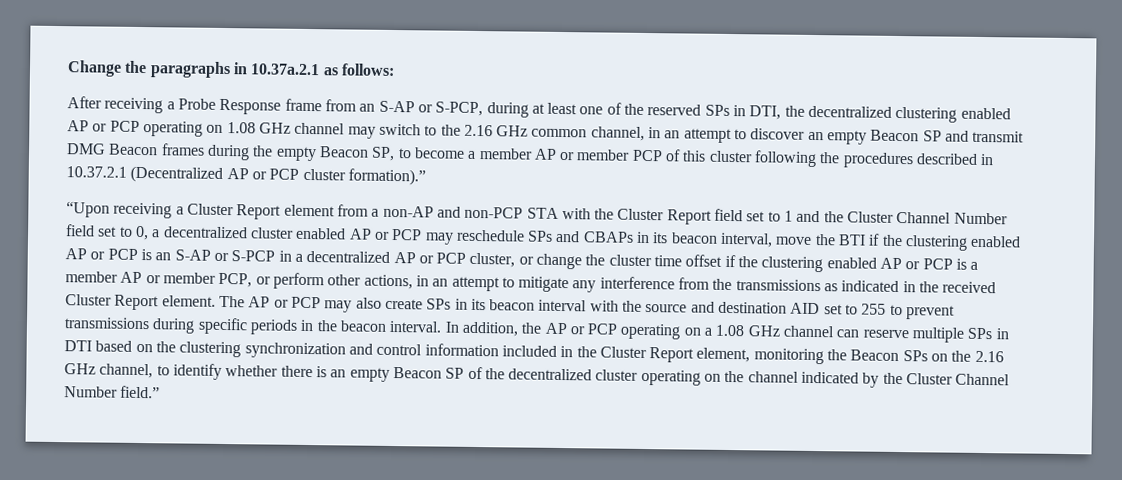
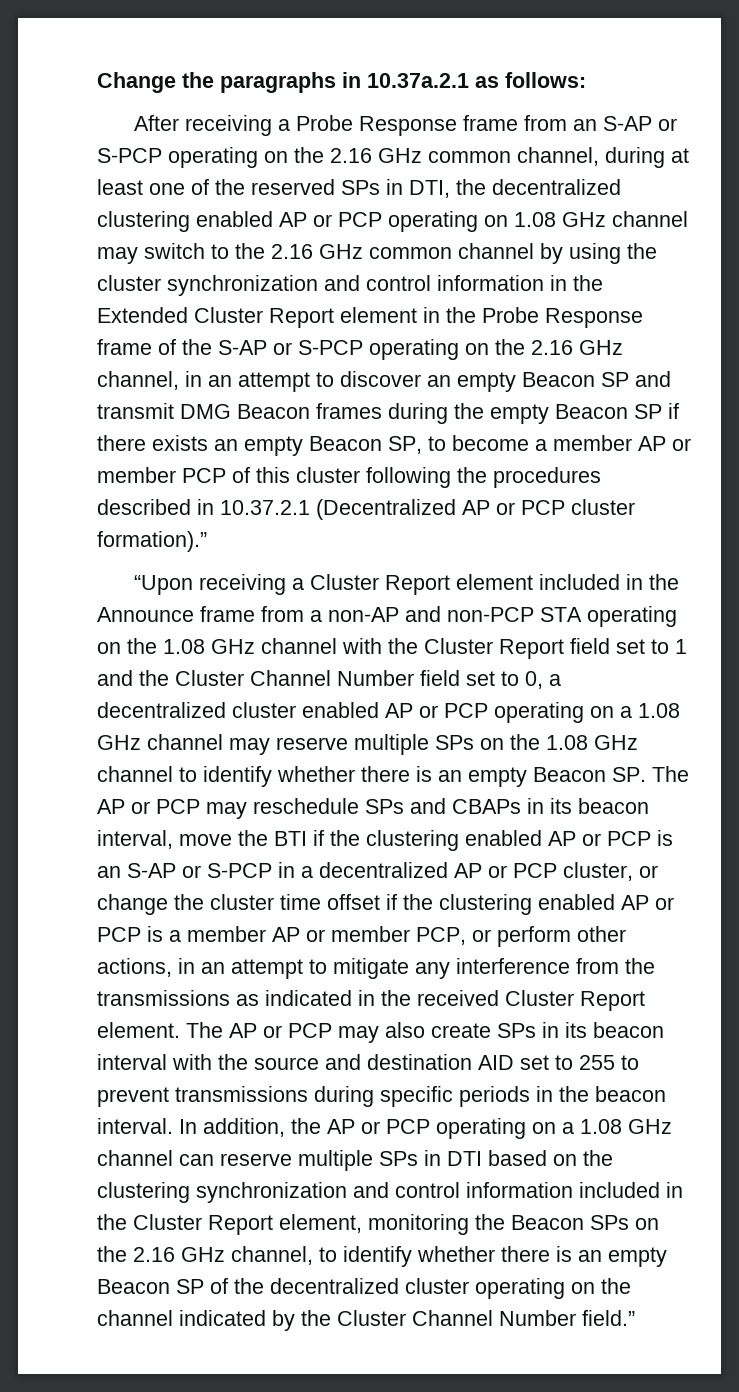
- After receiving a Probe Response frame from an S-AP or S-PCP, during at least one of the reserved SPs in DTI, the decentralized clustering enabled AP or PCP operating on 1.08 GHz channel may switch to the 2.16 GHz common channel, in an attempt to discover an empty Beacon SP and transmit DMG Beacon frames during the empty Beacon SP, to become a member AP or member PCP of this cluster following the procedures described in 10.37.2.1 (Decentralized AP or PCP cluster formation).”
+ After receiving a Probe Response frame from an S-AP or S-PCP operating on the 2.16 GHz common channel, during at least one of the reserved SPs in DTI, the decentralized clustering enabled AP or PCP operating on 1.08 GHz channel may switch to the 2.16 GHz common channel by using the cluster synchronization and control information in the Extended Cluster Report element in the Probe Response frame of the S-AP or S-PCP operating on the 2.16 GHz channel, in an attempt to discover an empty Beacon SP and transmit DMG Beacon frames during the empty Beacon SP if there exists an empty Beacon SP, to become a member AP or member PCP of this cluster following the procedures described in 10.37.2.1 (Decentralized AP or PCP cluster formation).”
- “Upon receiving a Cluster Report element from a non-AP and non-PCP STA with the Cluster Report field set to 1 and the Cluster Channel Number field set to 0, a decentralized cluster enabled AP or PCP may reschedule SPs and CBAPs in its beacon interval, move the BTI if the clustering enabled AP or PCP is an S-AP or S-PCP in a decentralized AP or PCP cluster, or change the cluster time offset if the clustering enabled AP or PCP is a member AP or member PCP, or perform other actions, in an attempt to mitigate any interference from the transmissions as indicated in the received Cluster Report element.
+ “Upon receiving a Cluster Report element included in the Announce frame from a non-AP and non-PCP STA operating on the 1.08 GHz channel with the Cluster Report field set to 1 and the Cluster Channel Number field set to 0, a decentralized cluster enabled AP or PCP operating on a 1.08 GHz channel may reserve multiple SPs on the 1.08 GHz channel to identify whether there is an empty Beacon SP. The AP or PCP may reschedule SPs and CBAPs in its beacon interval, move the BTI if the clustering enabled AP or PCP is an S-AP or S-PCP in a decentralized AP or PCP cluster, or change the cluster time offset if the clustering enabled AP or PCP is a member AP or member PCP, or perform other actions, in an attempt to mitigate any interference from the transmissions as indicated in the received Cluster Report element.

